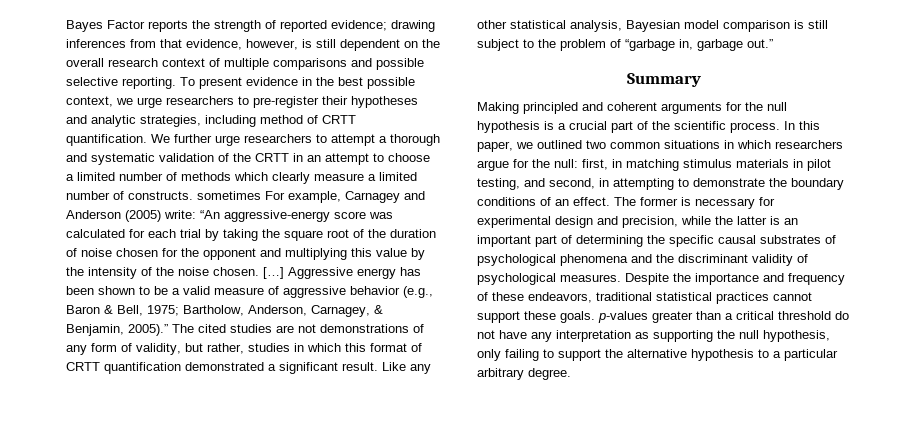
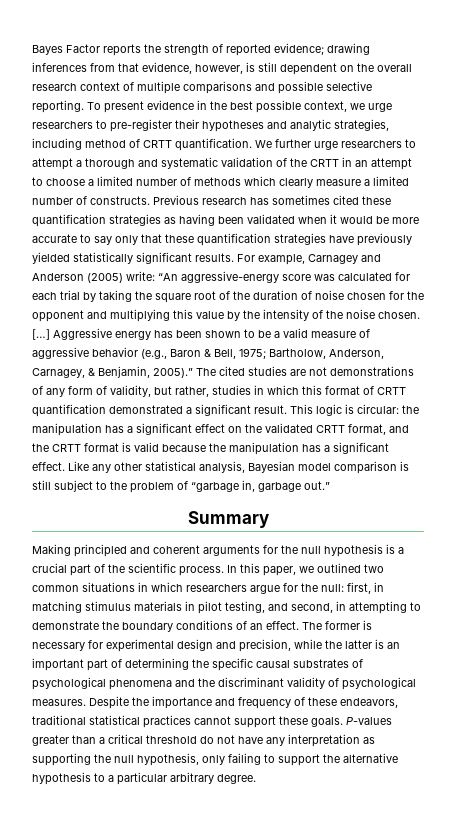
- We further urge researchers to attempt a thorough and systematic validation of the CRTT in an attempt to choose a limited number of methods which clearly measure a limited number of constructs. sometimes For example, Carnagey and Anderson (2005) write:
+ We further urge researchers to attempt a thorough and systematic validation of the CRTT in an attempt to choose a limited number of methods which clearly measure a limited number of constructs. Previous research has sometimes cited these quantification strategies as having been validated when it would be more accurate to say only that these quantification strategies have previously yielded statistically significant results. For example, Carnagey and Anderson (2005) write:
+ This logic is circular: the manipulation has a significant effect on the validated CRTT format, and the CRTT format is valid because the manipulation has a significant effect.
- Despite the importance and frequency of these endeavors, traditional statistical practices cannot support these goals. p-values greater than a critical threshold do not have any interpretation as supporting the null hypothesis, only failing to support the alternative hypothesis to a particular arbitrary degree.
+ Despite the importance and frequency of these endeavors, traditional statistical practices cannot support these goals. P-values greater than a critical threshold do not have any interpretation as supporting the null hypothesis, only failing to support the alternative hypothesis to a particular arbitrary degree.

